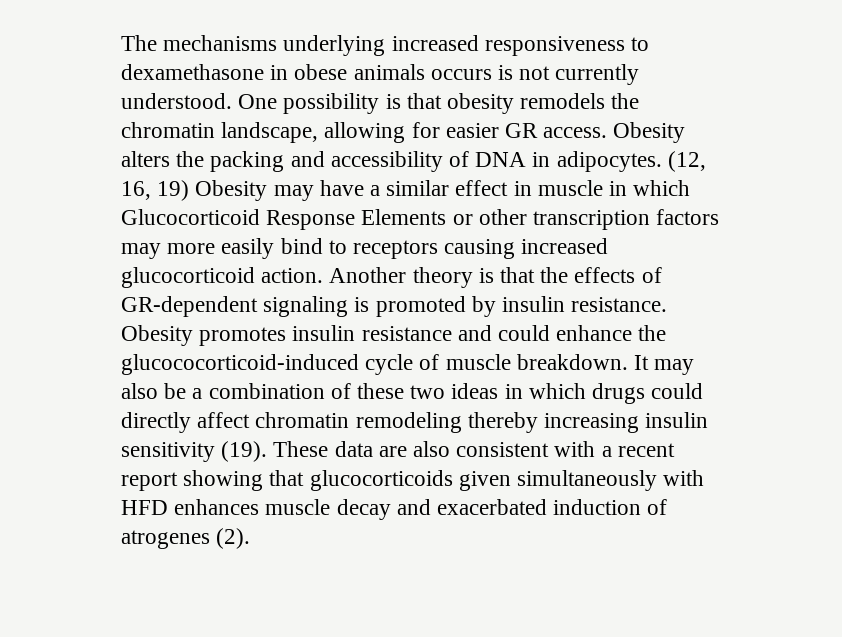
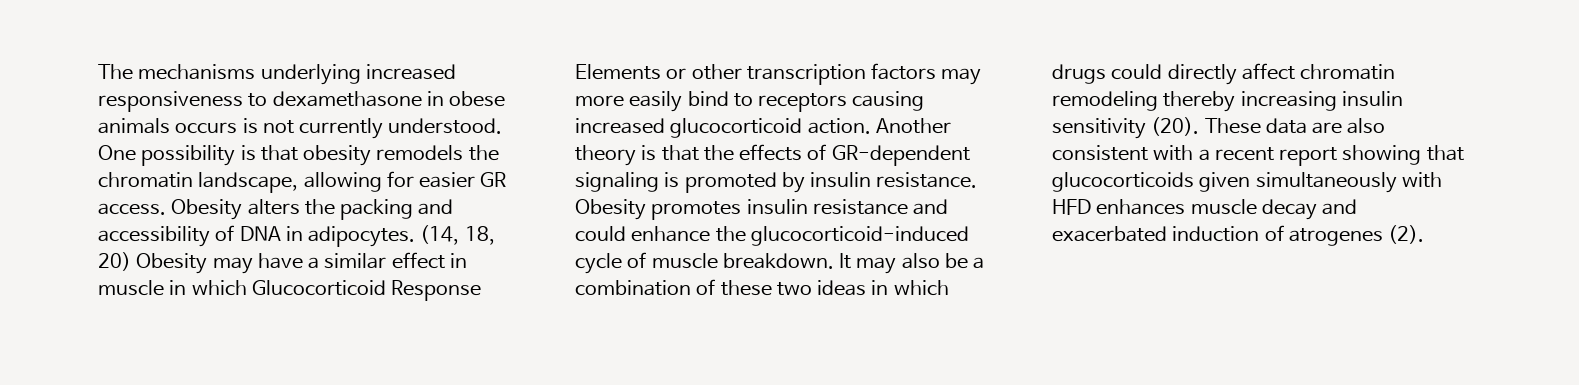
- (12, 16, 19) Obesity may have a similar effect in muscle in which Glucocorticoid Response Elements or other transcription factors may more easily bind to receptors causing increased glucocorticoid action.
+ (14, 18, 20) Obesity may have a similar effect in muscle in which Glucocorticoid Response Elements or other transcription factors may more easily bind to receptors causing increased glucocorticoid action.
- Obesity promotes insulin resistance and could enhance the glucococorticoid-induced cycle of muscle breakdown.
+ Obesity promotes insulin resistance and could enhance the glucocorticoid-induced cycle of muscle breakdown.
- It may also be a combination of these two ideas in which drugs could directly affect chromatin remodeling thereby increasing insulin sensitivity (19).
+ It may also be a combination of these two ideas in which drugs could directly affect chromatin remodeling thereby increasing insulin sensitivity (20).

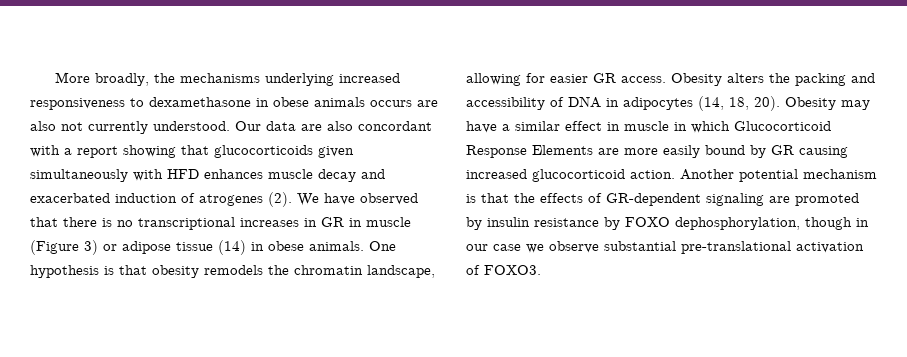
- The mechanisms underlying increased responsiveness to dexamethasone in obese animals occurs is not currently understood.
+ More broadly, the mechanisms underlying increased responsiveness to dexamethasone in obese animals occurs are also not currently understood.
- One possibility is that obesity remodels the chromatin landscape, allowing for easier GR access.
+ Our data are also concordant with a report showing that glucocorticoids given simultaneously with HFD enhances muscle decay and exacerbated induction of atrogenes (2). We have observed that there is no transcriptional increases in GR in muscle (Figure 3) or adipose tissue (14) in obese animals. One hypothesis is that obesity remodels the chromatin landscape, allowing for easier GR access.
- Obesity alters the packing and accessibility of DNA in adipocytes. (14, 18, 20) Obesity may have a similar effect in muscle in which Glucocorticoid Response Elements or other transcription factors may more easily bind to receptors causing increased glucocorticoid action.
+ Obesity alters the packing and accessibility of DNA in adipocytes (14, 18, 20). Obesity may have a similar effect in muscle in which Glucocorticoid Response Elements are more easily bound by GR causing increased glucocorticoid action.
- Another theory is that the effects of GR-dependent signaling is promoted by insulin resistance. Obesity promotes insulin resistance and could enhance the glucocorticoid-induced cycle of muscle breakdown. It may also be a combination of these two ideas in which drugs could directly affect chromatin remodeling thereby increasing insulin sensitivity (20). These data are also consistent with a recent report showing that glucocorticoids given simultaneously with HFD enhances muscle decay and exacerbated induction of atrogenes (2).
+ Another potential mechanism is that the effects of GR-dependent signaling are promoted by insulin resistance by FOXO dephosphorylation, though in our case we observe substantial pre-translational activation of FOXO3.

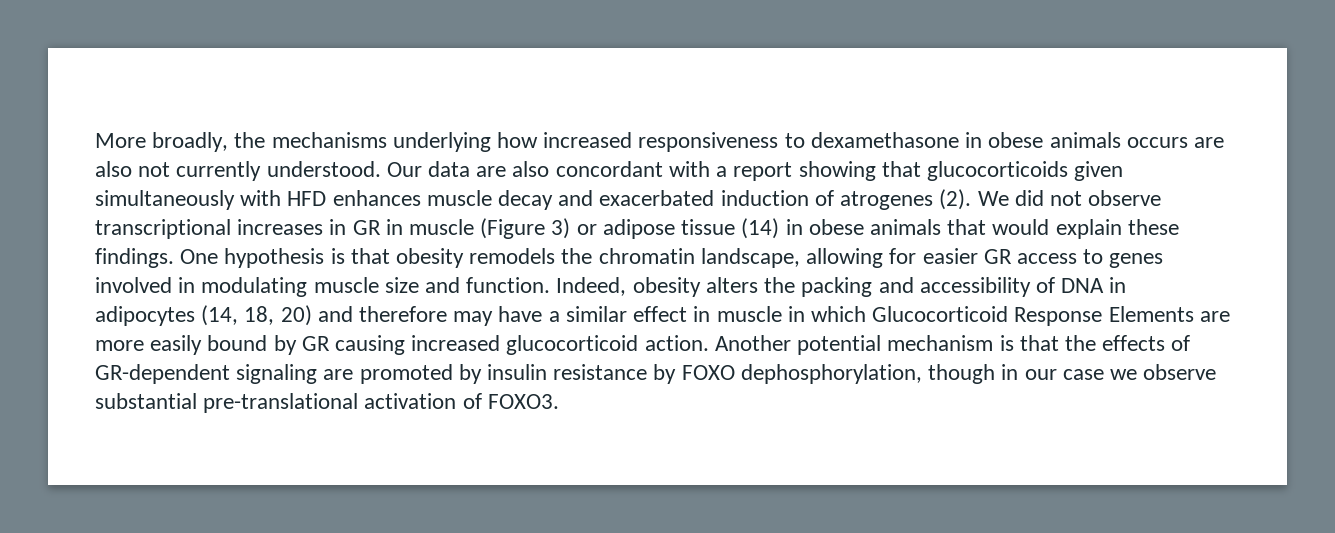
- More broadly, the mechanisms underlying increased responsiveness to dexamethasone in obese animals occurs are also not currently understood.
+ More broadly, the mechanisms underlying how increased responsiveness to dexamethasone in obese animals occurs are also not currently understood.
- We have observed that there is no transcriptional increases in GR in muscle (Figure 3) or adipose tissue (14) in obese animals.
+ We did not observe transcriptional increases in GR in muscle (Figure 3) or adipose tissue (14) in obese animals that would explain these findings.
- One hypothesis is that obesity remodels the chromatin landscape, allowing for easier GR access. Obesity alters the packing and accessibility of DNA in adipocytes (14, 18, 20). Obesity may have a similar effect in muscle in which Glucocorticoid Response Elements are more easily bound by GR causing increased glucocorticoid action.
+ One hypothesis is that obesity remodels the chromatin landscape, allowing for easier GR access to genes involved in modulating muscle size and function. Indeed, obesity alters the packing and accessibility of DNA in adipocytes (14, 18, 20) and therefore may have a similar effect in muscle in which Glucocorticoid Response Elements are more easily bound by GR causing increased glucocorticoid action.

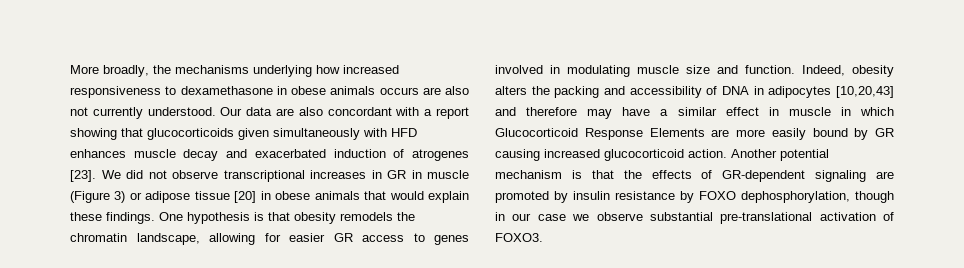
- Our data are also concordant with a report showing that glucocorticoids given simultaneously with HFD enhances muscle decay and exacerbated induction of atrogenes (2).
+ Our data are also concordant with a report showing that glucocorticoids given simultaneously with HFD enhances muscle decay and exacerbated induction of atrogenes [23].
- We did not observe transcriptional increases in GR in muscle (Figure 3) or adipose tissue (14) in obese animals that would explain these findings.
+ We did not observe transcriptional increases in GR in muscle (Figure 3) or adipose tissue [20] in obese animals that would explain these findings.
- Indeed, obesity alters the packing and accessibility of DNA in adipocytes (14, 18, 20) and therefore may have a similar effect in muscle in which Glucocorticoid Response Elements are more easily bound by GR causing increased glucocorticoid action.
+ Indeed, obesity alters the packing and accessibility of DNA in adipocytes [10,20,43] and therefore may have a similar effect in muscle in which Glucocorticoid Response Elements are more easily bound by GR causing increased glucocorticoid action.

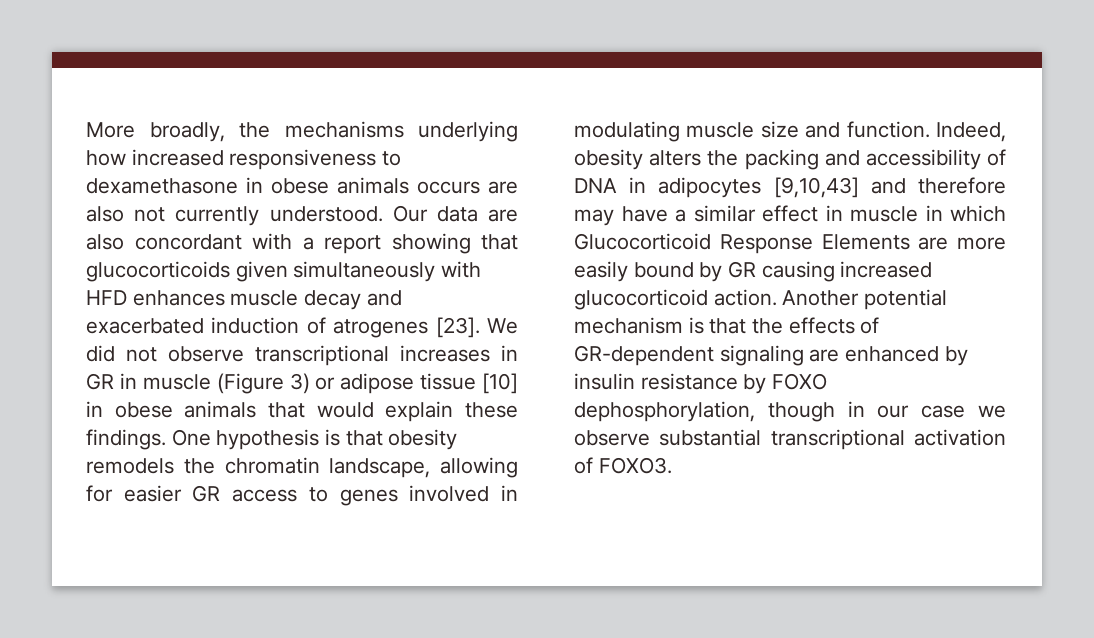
- We did not observe transcriptional increases in GR in muscle (Figure 3) or adipose tissue [20] in obese animals that would explain these findings.
+ We did not observe transcriptional increases in GR in muscle (Figure 3) or adipose tissue [10] in obese animals that would explain these findings.
- Indeed, obesity alters the packing and accessibility of DNA in adipocytes [10,20,43] and therefore may have a similar effect in muscle in which Glucocorticoid Response Elements are more easily bound by GR causing increased glucocorticoid action.
+ Indeed, obesity alters the packing and accessibility of DNA in adipocytes [9,10,43] and therefore may have a similar effect in muscle in which Glucocorticoid Response Elements are more easily bound by GR causing increased glucocorticoid action.
- Another potential mechanism is that the effects of GR-dependent signaling are promoted by insulin resistance by FOXO dephosphorylation, though in our case we observe substantial pre-translational activation of FOXO3.
+ Another potential mechanism is that the effects of GR-dependent signaling are enhanced by insulin resistance by FOXO dephosphorylation, though in our case we observe substantial transcriptional activation of FOXO3.

